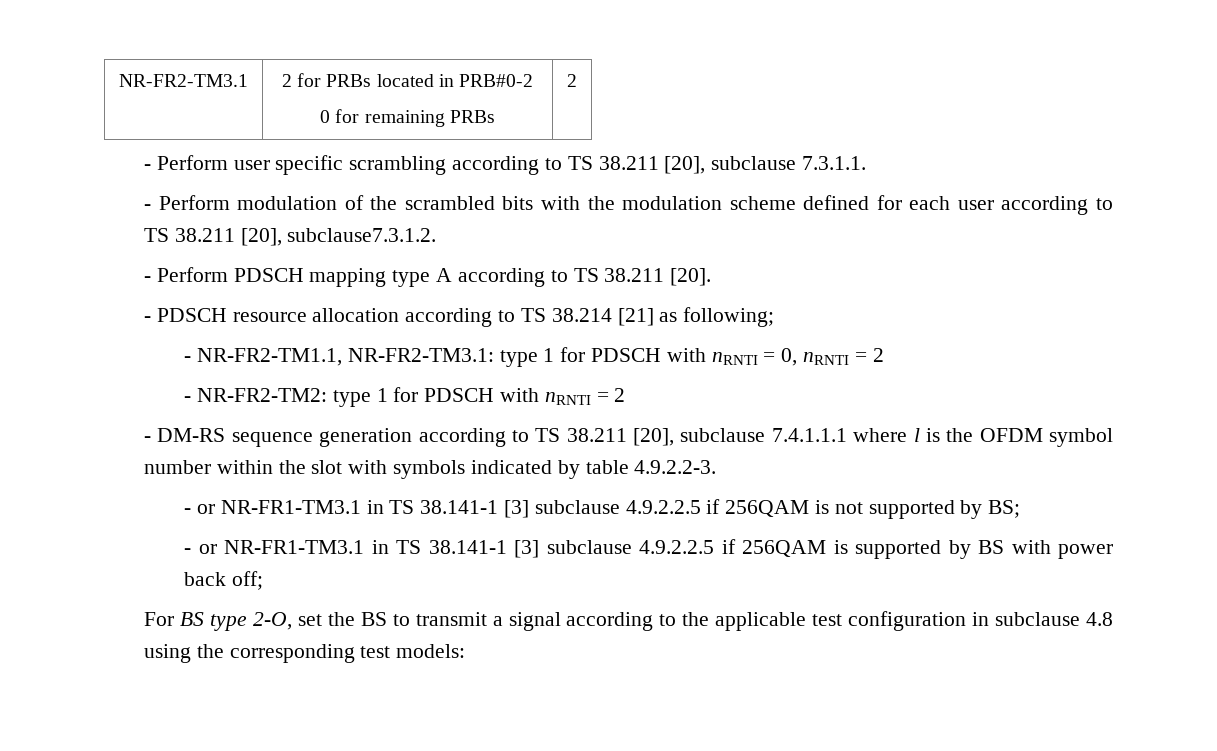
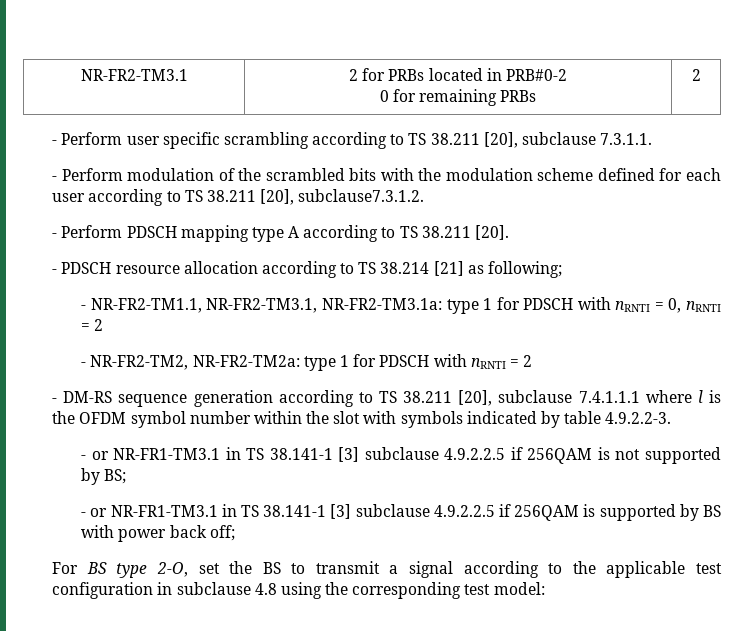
- - NR-FR2-TM1.1, NR-FR2-TM3.1: type 1 for PDSCH with nRNTI = 0, nRNTI = 2
+ - NR-FR2-TM1.1, NR-FR2-TM3.1, NR-FR2-TM3.1a: type 1 for PDSCH with nRNTI = 0, nRNTI = 2
- - NR-FR2-TM2: type 1 for PDSCH with nRNTI = 2
+ - NR-FR2-TM2, NR-FR2-TM2a: type 1 for PDSCH with nRNTI = 2
- For BS type 2-O, set the BS to transmit a signal according to the applicable test configuration in subclause 4.8 using the corresponding test models:
+ For BS type 2-O, set the BS to transmit a signal according to the applicable test configuration in subclause 4.8 using the corresponding test model:

